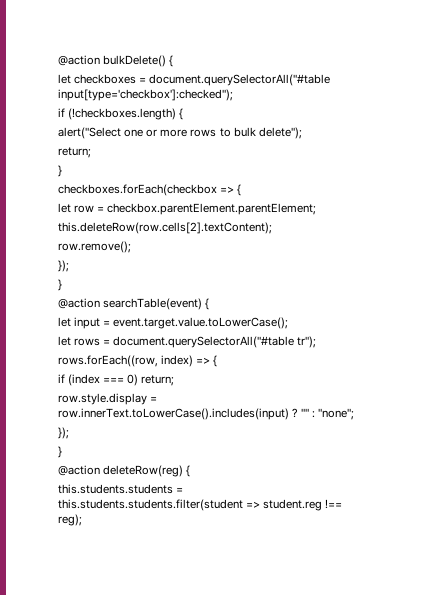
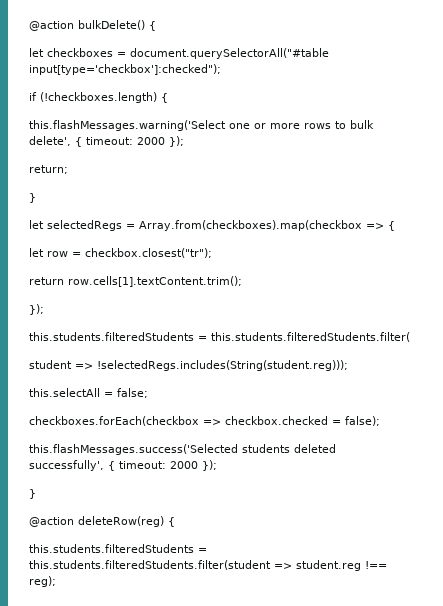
- alert("Select one or more rows to bulk delete");
+ this.flashMessages.warning('Select one or more rows to bulk delete', { timeout: 2000 });
  return;
  }
- checkboxes.forEach(checkbox => {
+ let selectedRegs = Array.from(checkboxes).map(checkbox => {
- let row = checkbox.parentElement.parentElement;
- this.deleteRow(row.cells[2].textContent);
- row.remove();
+ let row = checkbox.closest("tr");
+ return row.cells[1].textContent.trim();
  });
- }
- @action searchTable(event) {
- let input = event.target.value.toLowerCase();
- let rows = document.querySelectorAll("#table tr");
- rows.forEach((row, index) => {
- if (index === 0) return;
- row.style.display = row.innerText.toLowerCase().includes(input) ? "" : "none";
- });
+ this.students.filteredStudents = this.students.filteredStudents.filter(
+ student => !selectedRegs.includes(String(student.reg)));
+ this.selectAll = false;
+ checkboxes.forEach(checkbox => checkbox.checked = false);
+ this.flashMessages.success('Selected students deleted successfully', { timeout: 2000 });
- this.students.students = this.students.students.filter(student => student.reg !== reg);
+ this.students.filteredStudents = this.students.filteredStudents.filter(student => student.reg !== reg);

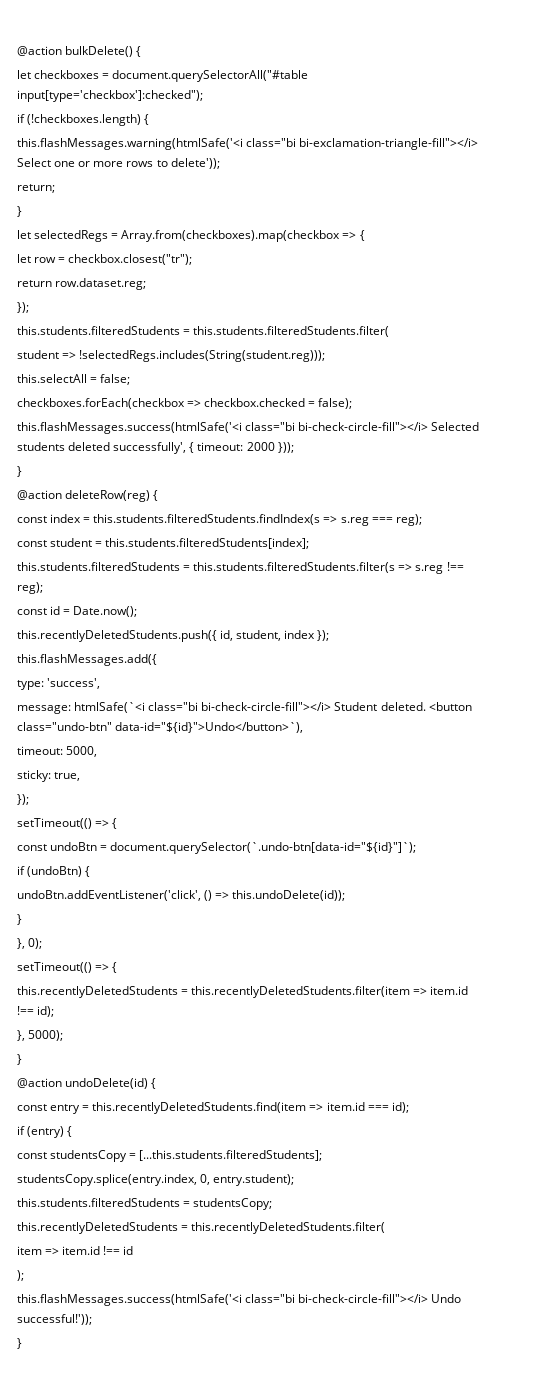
- this.flashMessages.warning('Select one or more rows to bulk delete', { timeout: 2000 });
+ this.flashMessages.warning(htmlSafe('<i class="bi bi-exclamation-triangle-fill"></i> Select one or more rows to delete'));
- return row.cells[1].textContent.trim();
+ return row.dataset.reg;
- this.flashMessages.success('Selected students deleted successfully', { timeout: 2000 });
+ this.flashMessages.success(htmlSafe('<i class="bi bi-check-circle-fill"></i> Selected students deleted successfully', { timeout: 2000 }));
- this.students.filteredStudents = this.students.filteredStudents.filter(student => student.reg !== reg);
+ const index = this.students.filteredStudents.findIndex(s => s.reg === reg);
+ const student = this.students.filteredStudents[index];
+ this.students.filteredStudents = this.students.filteredStudents.filter(s => s.reg !== reg);
+ const id = Date.now();
+ this.recentlyDeletedStudents.push({ id, student, index });
+ this.flashMessages.add({
+ type: 'success',
+ message: htmlSafe(`<i class="bi bi-check-circle-fill"></i> Student deleted. <button class="undo-btn" data-id="${id}">Undo</button>`),
+ timeout: 5000,
+ sticky: true,
+ });
+ setTimeout(() => {
+ const undoBtn = document.querySelector(`.undo-btn[data-id="${id}"]`);
+ if (undoBtn) {
+ undoBtn.addEventListener('click', () => this.undoDelete(id));
+ }
+ }, 0);
+ setTimeout(() => {
+ this.recentlyDeletedStudents = this.recentlyDeletedStudents.filter(item => item.id !== id);
+ }, 5000);
+ }
+ @action undoDelete(id) {
+ const entry = this.recentlyDeletedStudents.find(item => item.id === id);
+ if (entry) {
+ const studentsCopy = [...this.students.filteredStudents];
+ studentsCopy.splice(entry.index, 0, entry.student);
+ this.students.filteredStudents = studentsCopy;
+ this.recentlyDeletedStudents = this.recentlyDeletedStudents.filter(
+ item => item.id !== id
+ );
+ this.flashMessages.success(htmlSafe('<i class="bi bi-check-circle-fill"></i> Undo successful!'));
+ }

